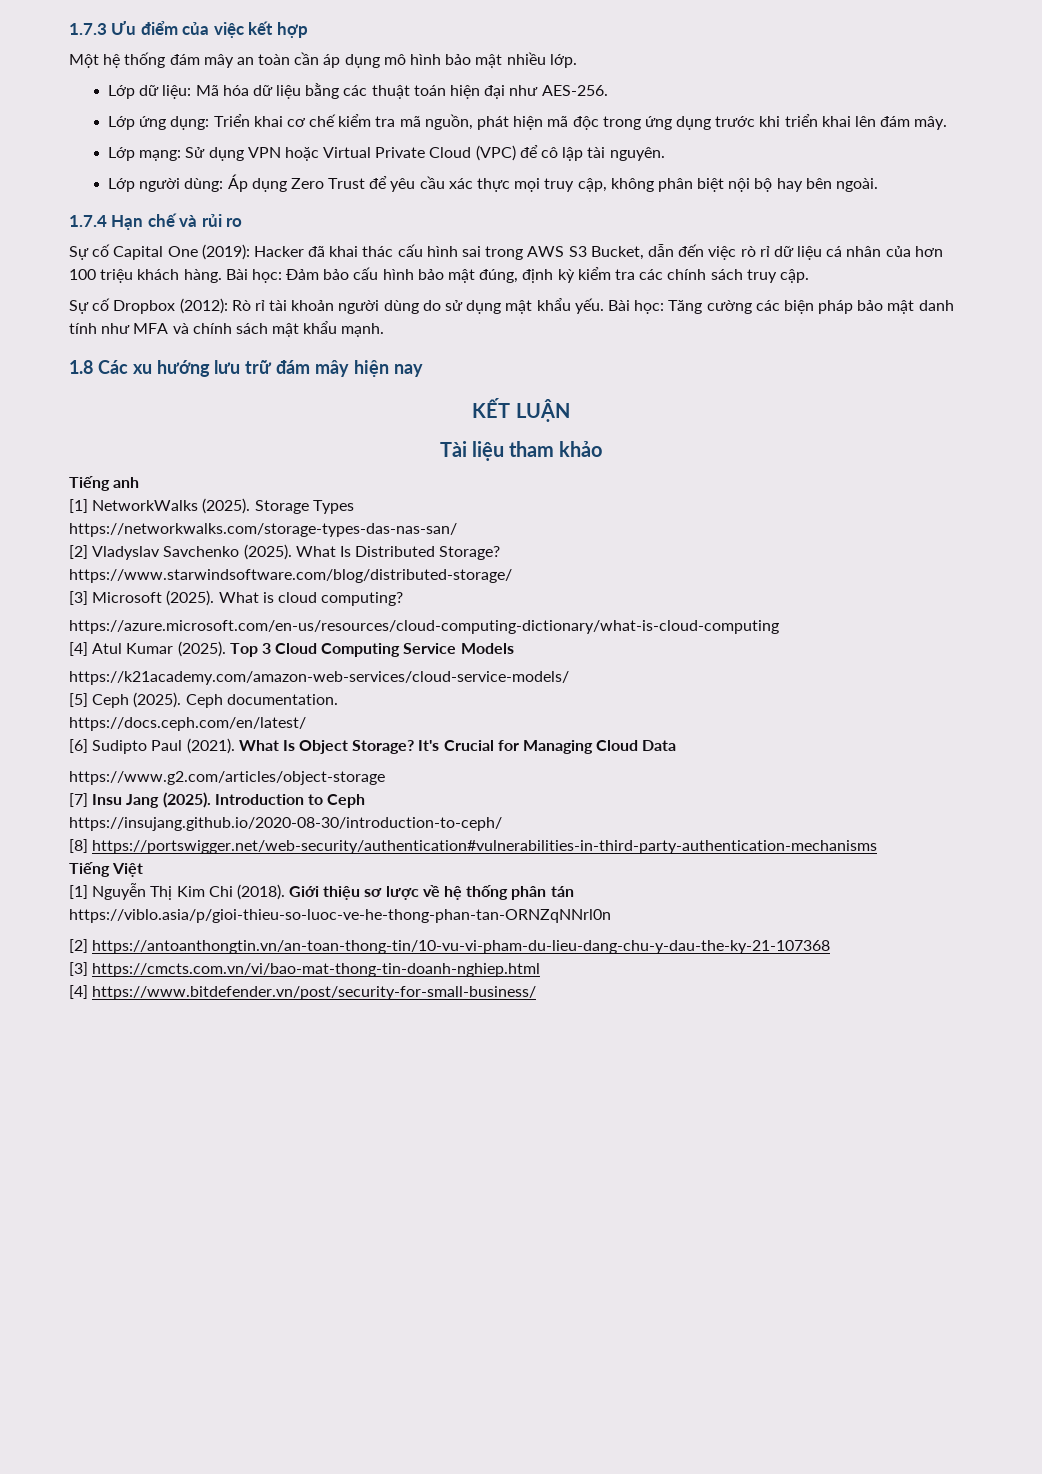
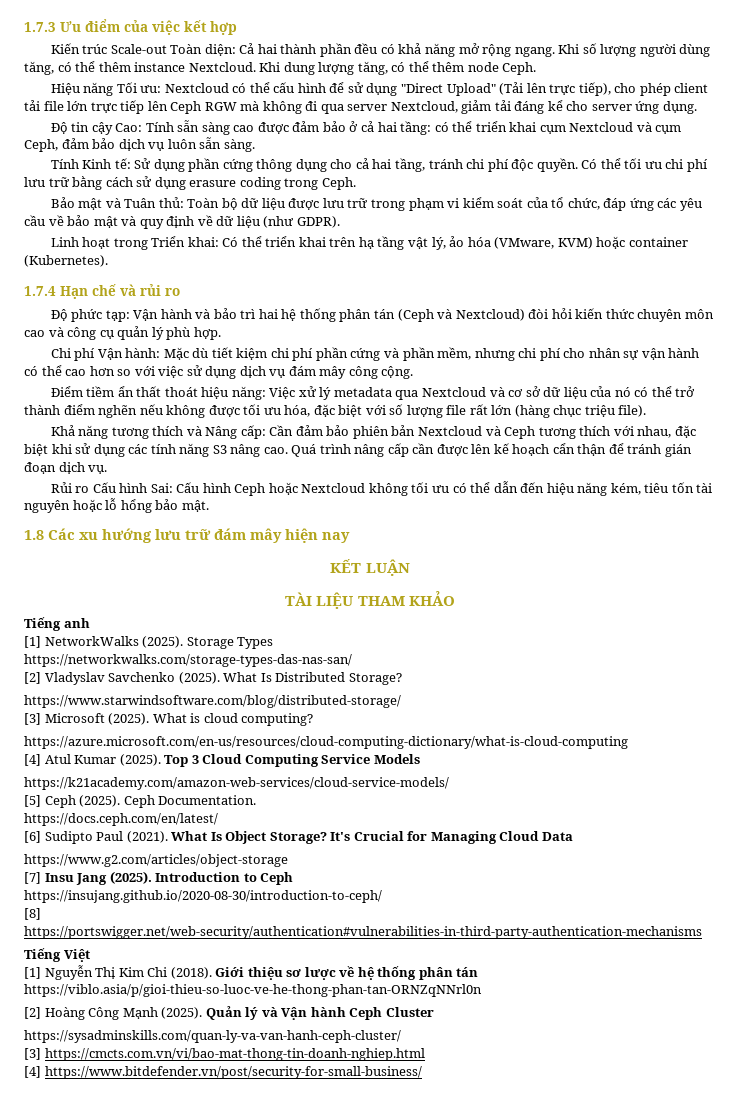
- Một hệ thống đám mây an toàn cần áp dụng mô hình bảo mật nhiều lớp.
- Lớp dữ liệu: Mã hóa dữ liệu bằng các thuật toán hiện đại như AES-256.
- Lớp ứng dụng: Triển khai cơ chế kiểm tra mã nguồn, phát hiện mã độc trong ứng dụng trước khi triển khai lên đám mây.
- Lớp mạng: Sử dụng VPN hoặc Virtual Private Cloud (VPC) để cô lập tài nguyên.
- Lớp người dùng: Áp dụng Zero Trust để yêu cầu xác thực mọi truy cập, không phân biệt nội bộ hay bên ngoài.
+ Kiến trúc Scale-out Toàn diện: Cả hai thành phần đều có khả năng mở rộng ngang. Khi số lượng người dùng tăng, có thể thêm instance Nextcloud. Khi dung lượng tăng, có thể thêm node Ceph.
+ Hiệu năng Tối ưu: Nextcloud có thể cấu hình để sử dụng "Direct Upload" (Tải lên trực tiếp), cho phép client tải file lớn trực tiếp lên Ceph RGW mà không đi qua server Nextcloud, giảm tải đáng kể cho server ứng dụng.
+ Độ tin cậy Cao: Tính sẵn sàng cao được đảm bảo ở cả hai tầng: có thể triển khai cụm Nextcloud và cụm Ceph, đảm bảo dịch vụ luôn sẵn sàng.
+ Tính Kinh tế: Sử dụng phần cứng thông dụng cho cả hai tầng, tránh chi phí độc quyền. Có thể tối ưu chi phí lưu trữ bằng cách sử dụng erasure coding trong Ceph.
+ Bảo mật và Tuân thủ: Toàn bộ dữ liệu được lưu trữ trong phạm vi kiểm soát của tổ chức, đáp ứng các yêu cầu về bảo mật và quy định về dữ liệu (như GDPR).
+ Linh hoạt trong Triển khai: Có thể triển khai trên hạ tầng vật lý, ảo hóa (VMware, KVM) hoặc container (Kubernetes).
- Sự cố Capital One (2019): Hacker đã khai thác cấu hình sai trong AWS S3 Bucket, dẫn đến việc rò rỉ dữ liệu cá nhân của hơn 100 triệu khách hàng. Bài học: Đảm bảo cấu hình bảo mật đúng, định kỳ kiểm tra các chính sách truy cập.
- Sự cố Dropbox (2012): Rò rỉ tài khoản người dùng do sử dụng mật khẩu yếu. Bài học: Tăng cường các biện pháp bảo mật danh tính như MFA và chính sách mật khẩu mạnh.
+ Độ phức tạp: Vận hành và bảo trì hai hệ thống phân tán (Ceph và Nextcloud) đòi hỏi kiến thức chuyên môn cao và công cụ quản lý phù hợp.
+ Chi phí Vận hành: Mặc dù tiết kiệm chi phí phần cứng và phần mềm, nhưng chi phí cho nhân sự vận hành có thể cao hơn so với việc sử dụng dịch vụ đám mây công cộng.
+ Điểm tiềm ẩn thất thoát hiệu năng: Việc xử lý metadata qua Nextcloud và cơ sở dữ liệu của nó có thể trở thành điểm nghẽn nếu không được tối ưu hóa, đặc biệt với số lượng file rất lớn (hàng chục triệu file).
+ Khả năng tương thích và Nâng cấp: Cần đảm bảo phiên bản Nextcloud và Ceph tương thích với nhau, đặc biệt khi sử dụng các tính năng S3 nâng cao. Quá trình nâng cấp cần được lên kế hoạch cẩn thận để tránh gián đoạn dịch vụ.
+ Rủi ro Cấu hình Sai: Cấu hình Ceph hoặc Nextcloud không tối ưu có thể dẫn đến hiệu năng kém, tiêu tốn tài nguyên hoặc lỗ hổng bảo mật.
- Tài liệu tham khảo
+ TÀI LIỆU THAM KHẢO
- Ceph documentation.
+ Ceph Documentation.
- [2] https://antoanthongtin.vn/an-toan-thong-tin/10-vu-vi-pham-du-lieu-dang-chu-y-dau-the-ky-21-107368
+ [2] Hoàng Công Mạnh (2025). Quản lý và Vận hành Ceph Cluster
+ https://sysadminskills.com/quan-ly-va-van-hanh-ceph-cluster/

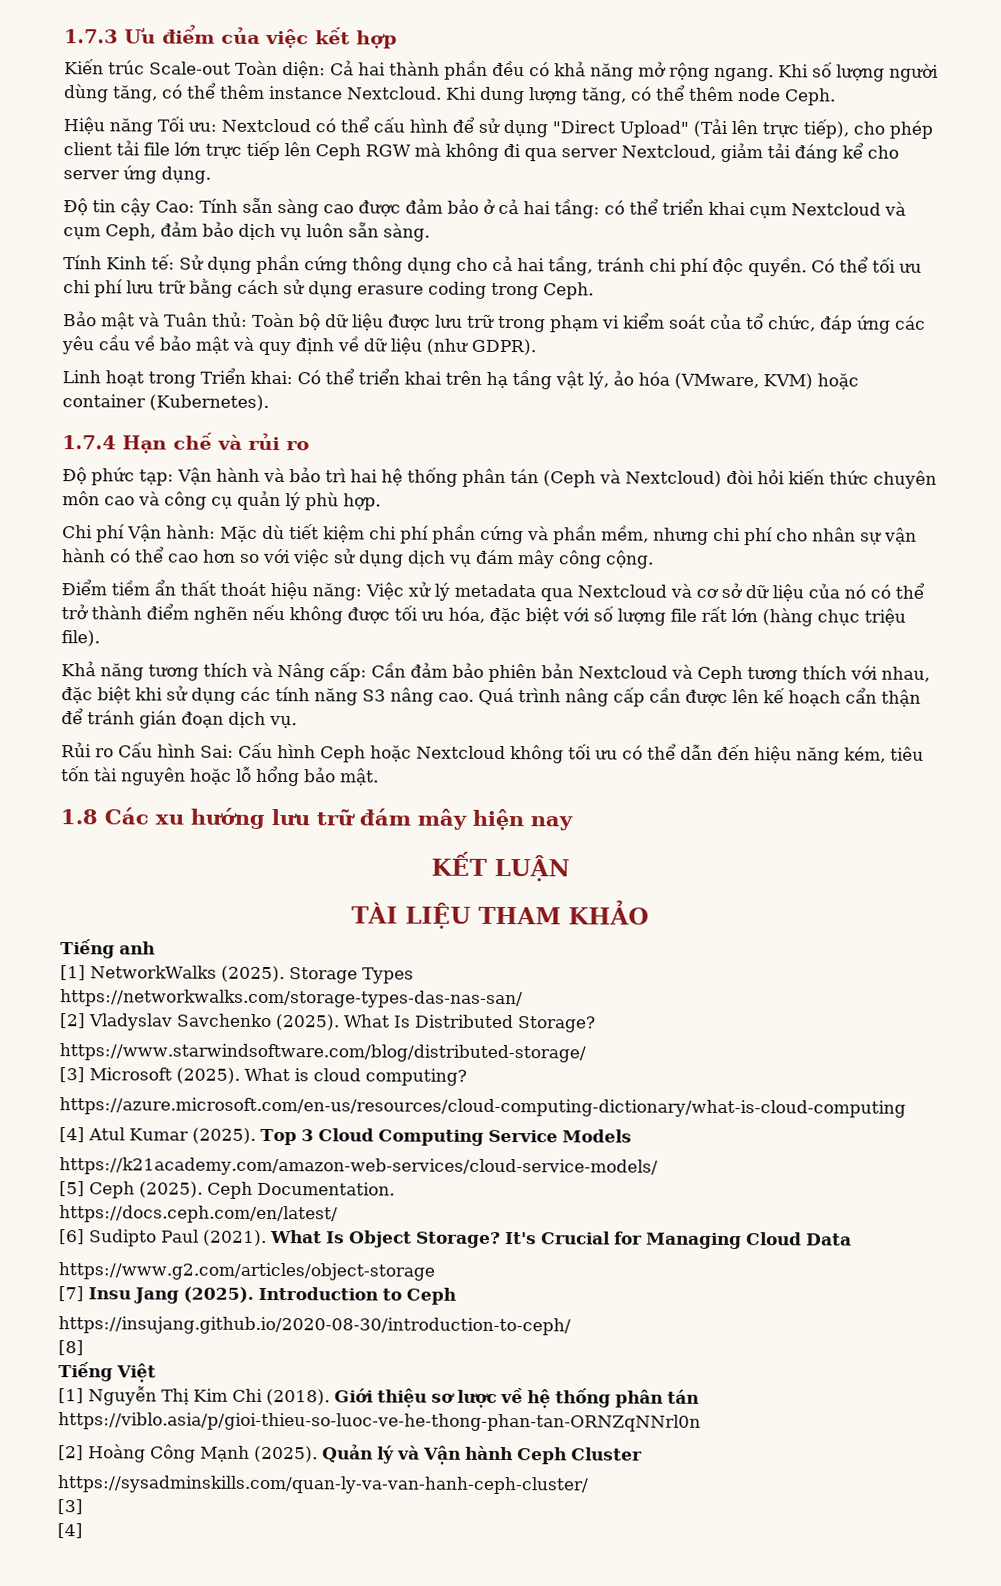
- [8] https://portswigger.net/web-security/authentication#vulnerabilities-in-third-party-authentication-mechanisms
+ [8]
  https://sysadminskills.com/quan-ly-va-van-hanh-ceph-cluster/
- [3] https://cmcts.com.vn/vi/bao-mat-thong-tin-doanh-nghiep.html
- [4] https://www.bitdefender.vn/post/security-for-small-business/
+ [3]
+ [4]

